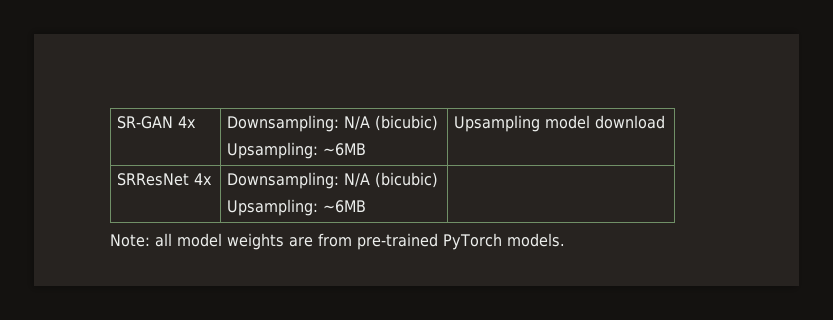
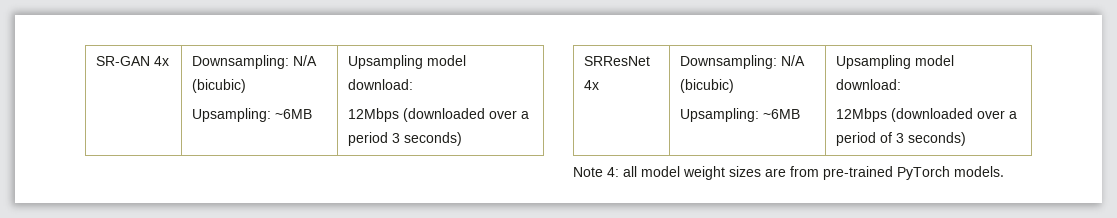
  SR-GAN 4x | Downsampling: N/A (bicubic)
- Upsampling: ~6MB | Upsampling model download
+ Upsampling: ~6MB | Upsampling model download:
+ 12Mbps (downloaded over a period 3 seconds)
  SRResNet 4x | Downsampling: N/A (bicubic)
- Upsampling: ~6MB |
- Note: all model weights are from pre-trained PyTorch models.
+ Upsampling: ~6MB | Upsampling model download:
+ 12Mbps (downloaded over a period of 3 seconds)
+ Note 4: all model weight sizes are from pre-trained PyTorch models.

